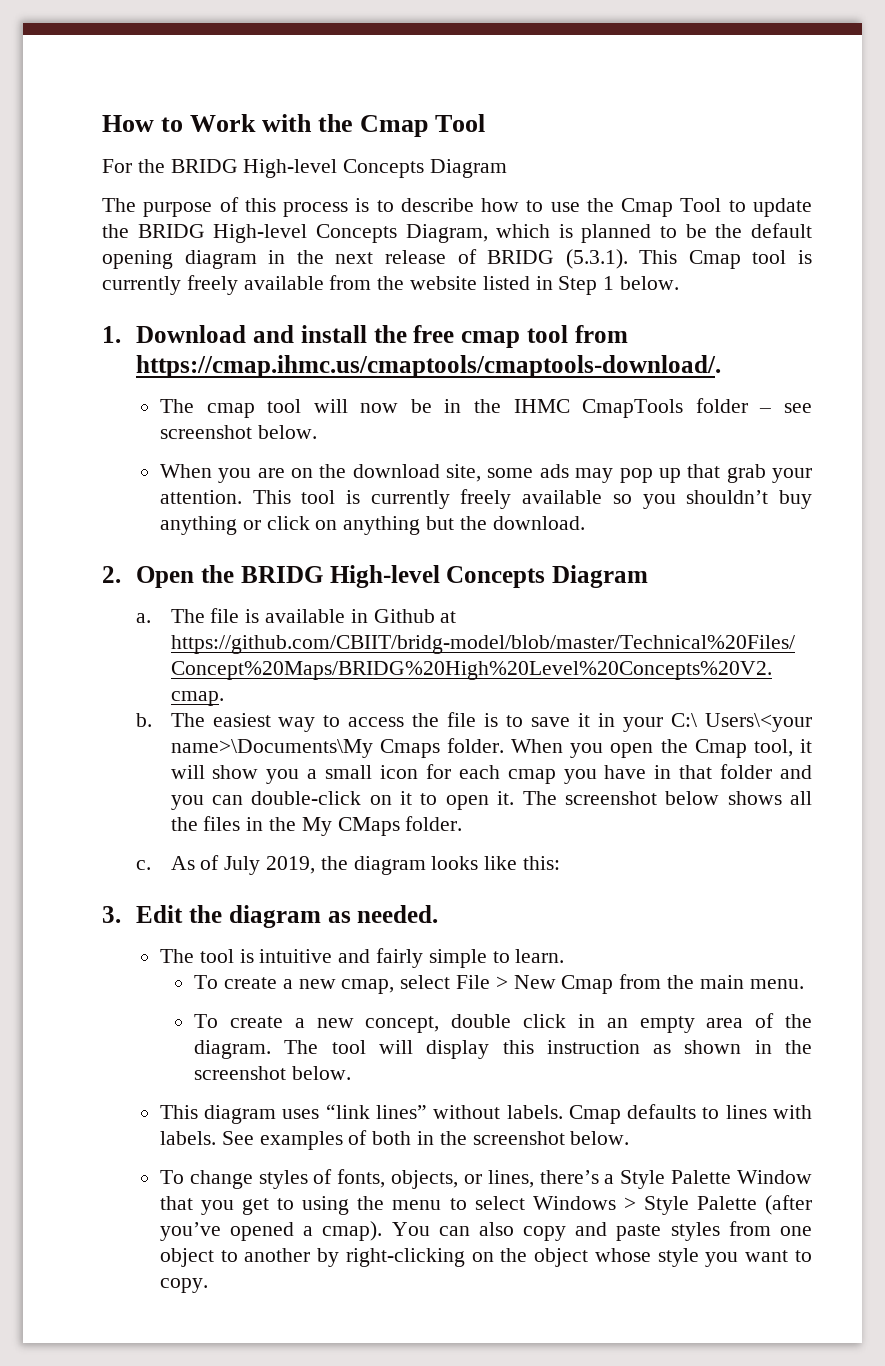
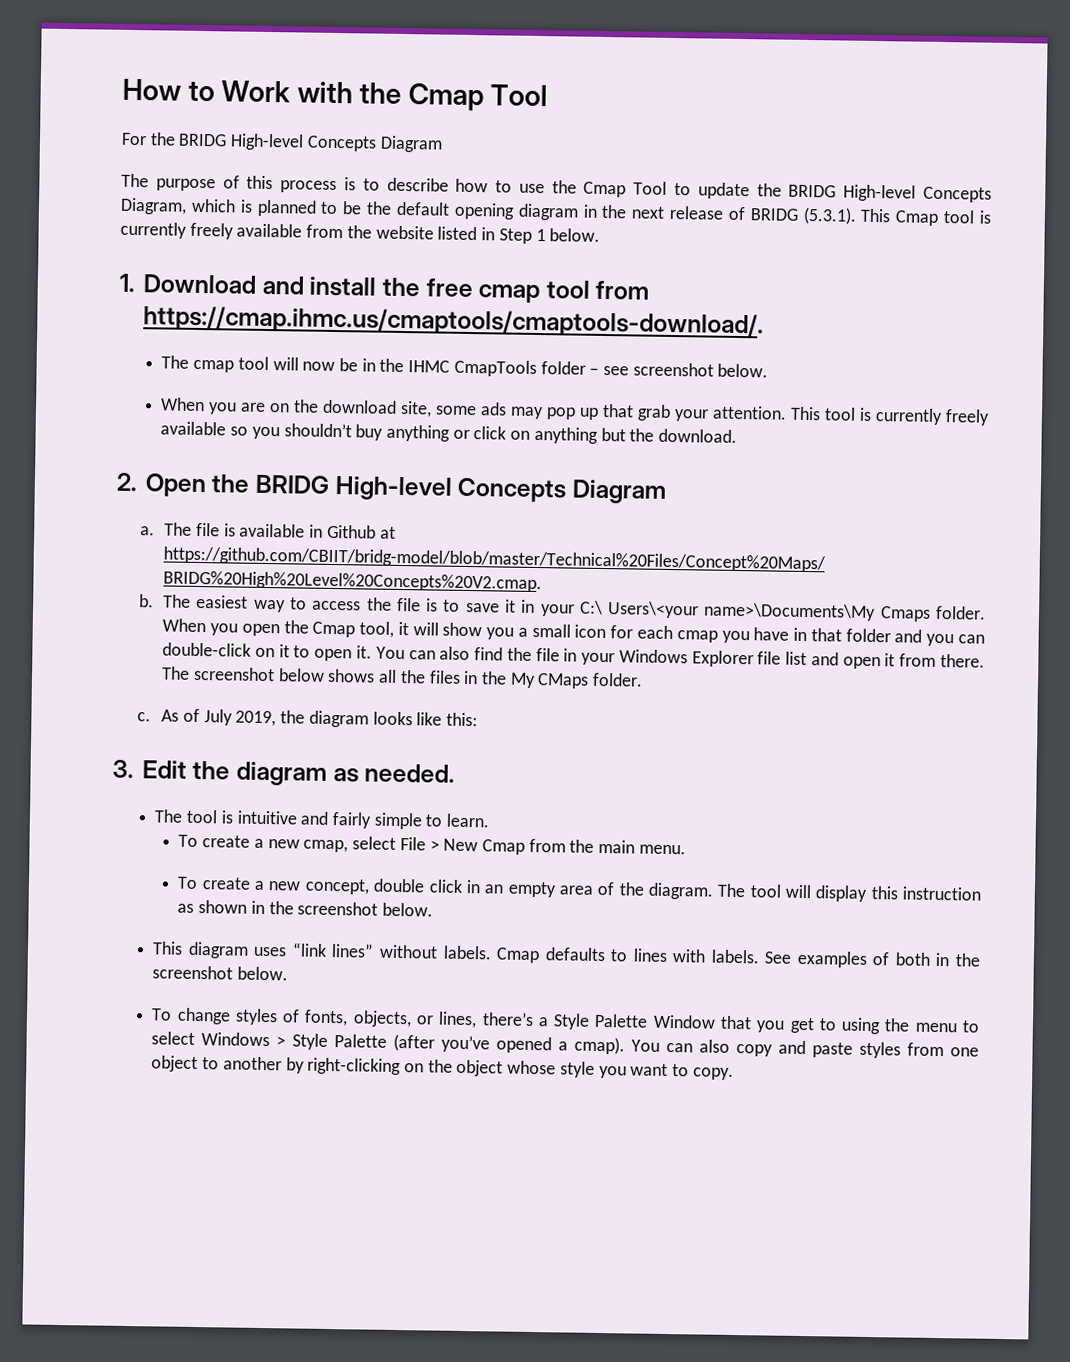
+ You can also find the file in your Windows Explorer file list and open it from there.

